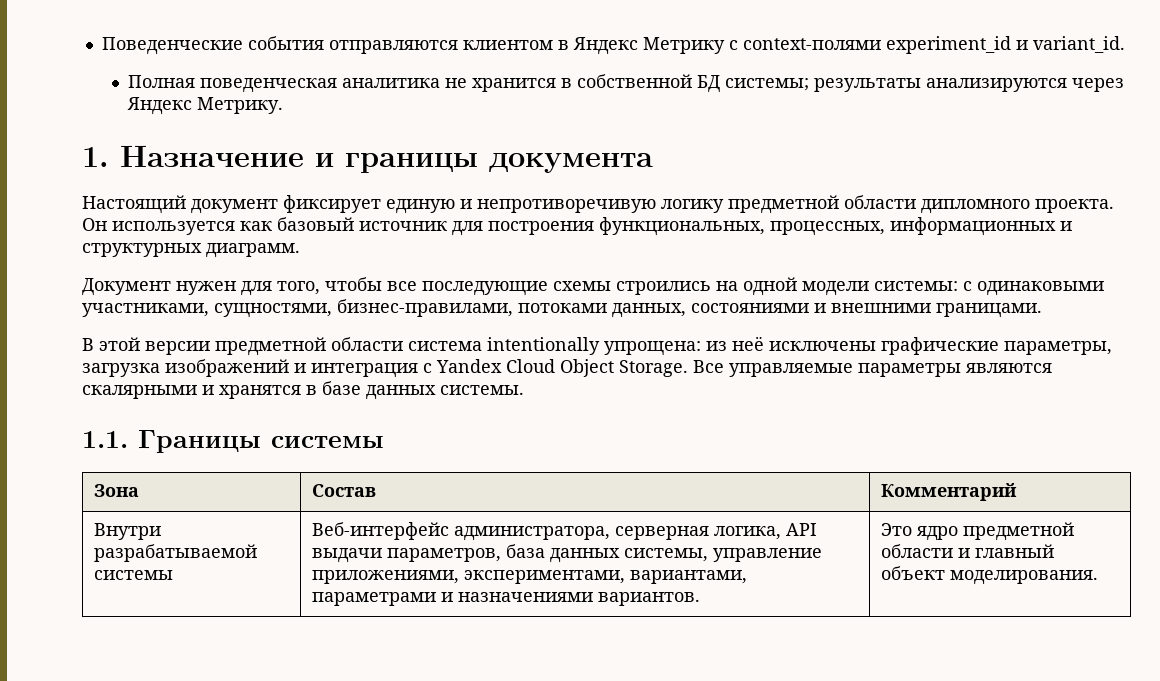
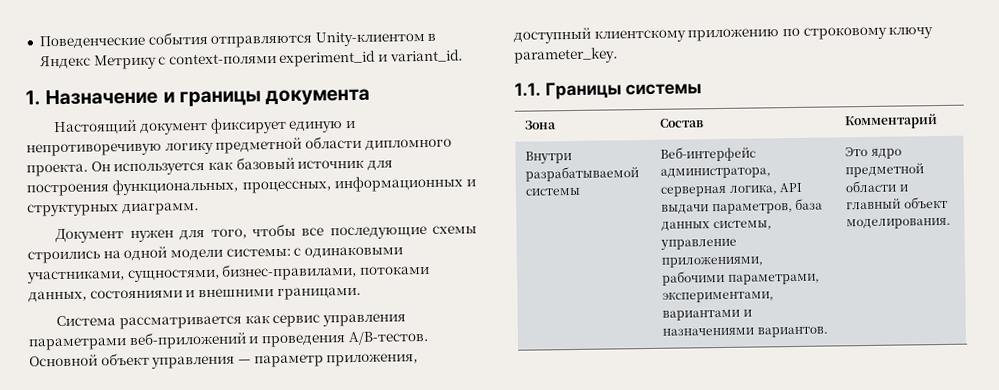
- Поведенческие события отправляются клиентом в Яндекс Метрику с context-полями experiment_id и variant_id.
+ Поведенческие события отправляются Unity-клиентом в Яндекс Метрику с context-полями experiment_id и variant_id.
- Полная поведенческая аналитика не хранится в собственной БД системы; результаты анализируются через Яндекс Метрику.
- В этой версии предметной области система intentionally упрощена: из неё исключены графические параметры, загрузка изображений и интеграция с Yandex Cloud Object Storage. Все управляемые параметры являются скалярными и хранятся в базе данных системы.
+ Система рассматривается как сервис управления параметрами веб-приложений и проведения A/B-тестов. Основной объект управления — параметр приложения, доступный клиентскому приложению по строковому ключу parameter_key.
- Внутри разрабатываемой системы | Веб-интерфейс администратора, серверная логика, API выдачи параметров, база данных системы, управление приложениями, экспериментами, вариантами, параметрами и назначениями вариантов. | Это ядро предметной области и главный объект моделирования.
+ Внутри разрабатываемой системы | Веб-интерфейс администратора, серверная логика, API выдачи параметров, база данных системы, управление приложениями, рабочими параметрами, экспериментами, вариантами и назначениями вариантов. | Это ядро предметной области и главный объект моделирования.

